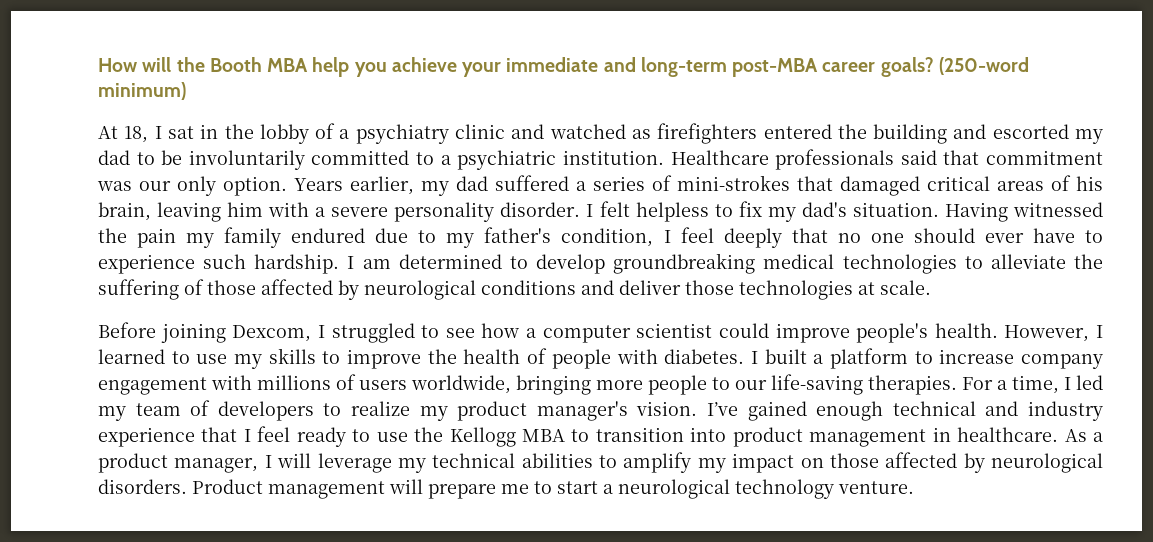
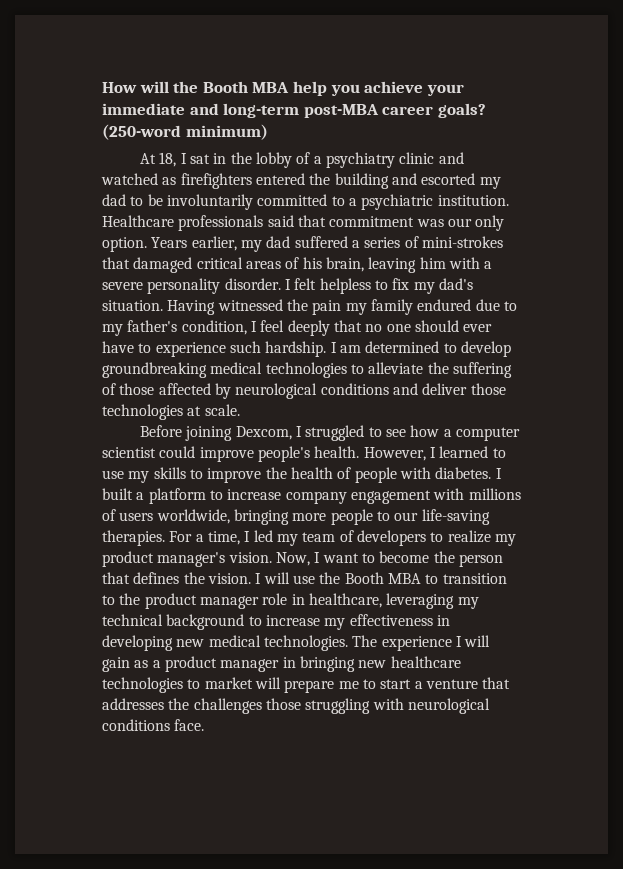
- I’ve gained enough technical and industry experience that I feel ready to use the Kellogg MBA to transition into product management in healthcare. As a product manager, I will leverage my technical abilities to amplify my impact on those affected by neurological disorders. Product management will prepare me to start a neurological technology venture.
+ Now, I want to become the person that defines the vision. I will use the Booth MBA to transition to the product manager role in healthcare, leveraging my technical background to increase my effectiveness in developing new medical technologies. The experience I will gain as a product manager in bringing new healthcare technologies to market will prepare me to start a venture that addresses the challenges those struggling with neurological conditions face.

